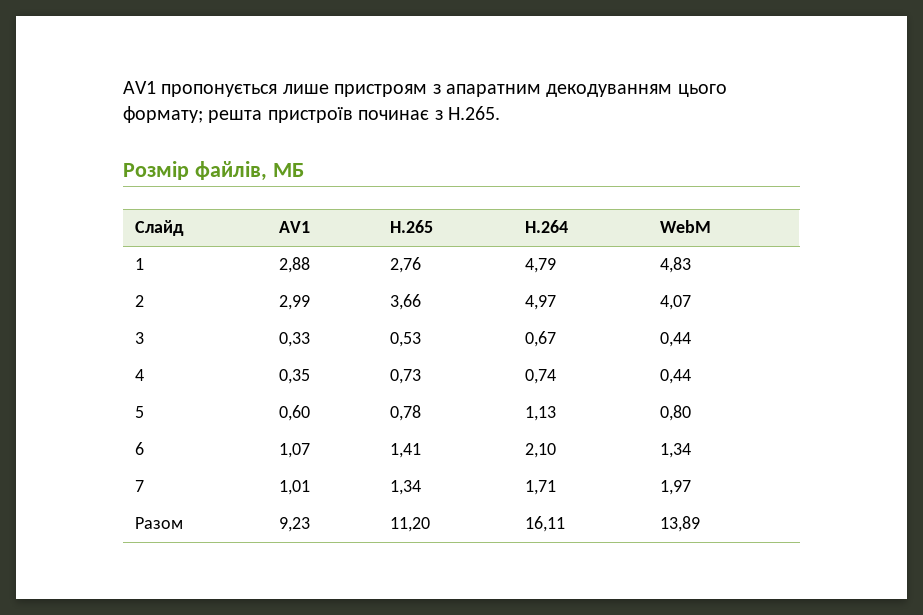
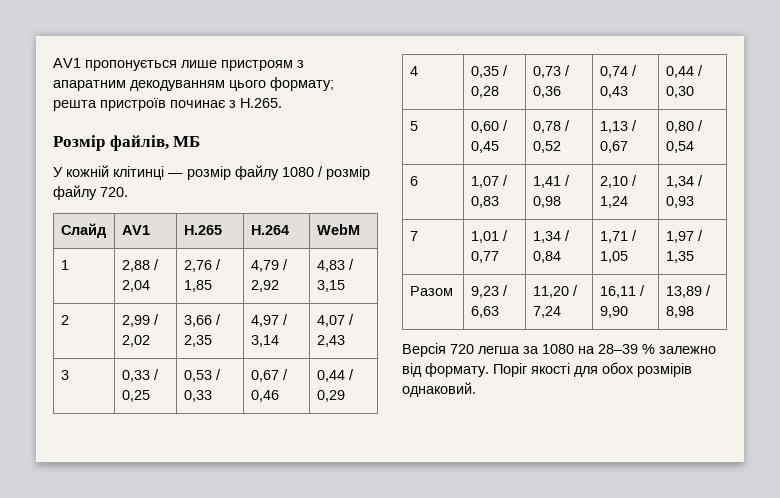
+ У кожній клітинці — розмір файлу 1080 / розмір файлу 720.
- 1 | 2,88 | 2,76 | 4,79 | 4,83
+ 1 | 2,88 / 2,04 | 2,76 / 1,85 | 4,79 / 2,92 | 4,83 / 3,15
- 2 | 2,99 | 3,66 | 4,97 | 4,07
+ 2 | 2,99 / 2,02 | 3,66 / 2,35 | 4,97 / 3,14 | 4,07 / 2,43
- 3 | 0,33 | 0,53 | 0,67 | 0,44
+ 3 | 0,33 / 0,25 | 0,53 / 0,33 | 0,67 / 0,46 | 0,44 / 0,29
- 4 | 0,35 | 0,73 | 0,74 | 0,44
+ 4 | 0,35 / 0,28 | 0,73 / 0,36 | 0,74 / 0,43 | 0,44 / 0,30
- 5 | 0,60 | 0,78 | 1,13 | 0,80
+ 5 | 0,60 / 0,45 | 0,78 / 0,52 | 1,13 / 0,67 | 0,80 / 0,54
- 6 | 1,07 | 1,41 | 2,10 | 1,34
+ 6 | 1,07 / 0,83 | 1,41 / 0,98 | 2,10 / 1,24 | 1,34 / 0,93
- 7 | 1,01 | 1,34 | 1,71 | 1,97
+ 7 | 1,01 / 0,77 | 1,34 / 0,84 | 1,71 / 1,05 | 1,97 / 1,35
- Разом | 9,23 | 11,20 | 16,11 | 13,89
+ Разом | 9,23 / 6,63 | 11,20 / 7,24 | 16,11 / 9,90 | 13,89 / 8,98
+ Версія 720 легша за 1080 на 28–39 % залежно від формату. Поріг якості для обох розмірів однаковий.

